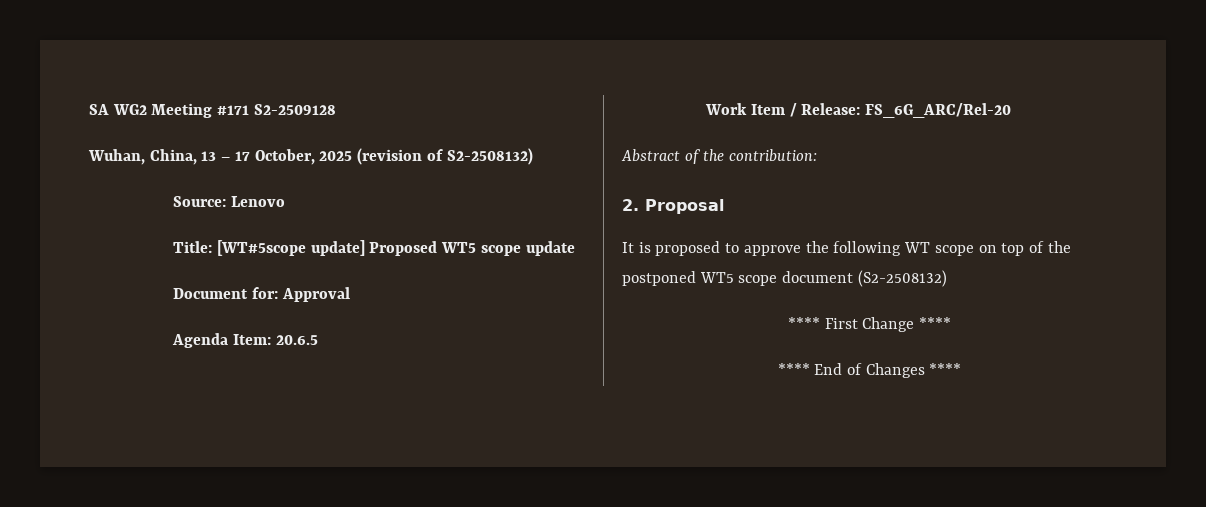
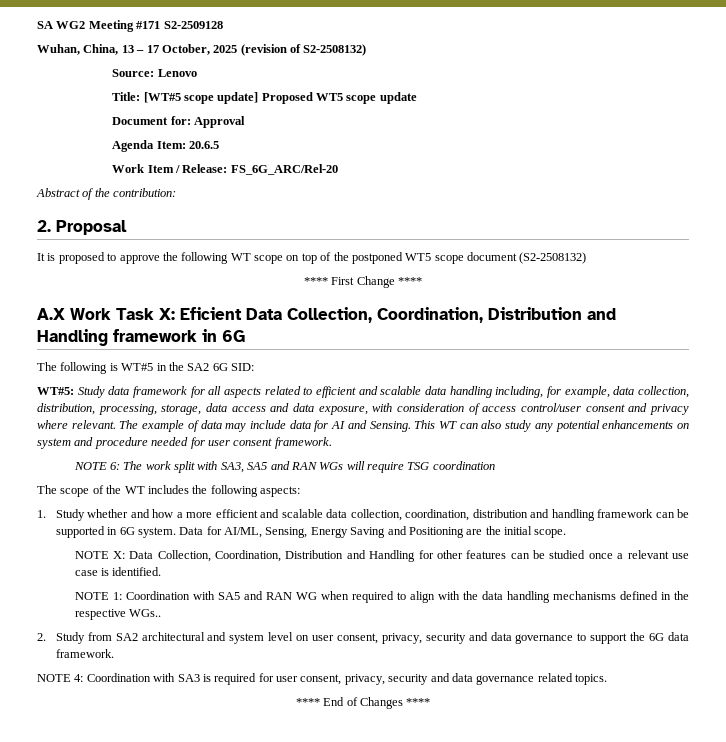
- Title: [WT#5scope update] Proposed WT5 scope update
+ Title: [WT#5 scope update] Proposed WT5 scope update
+ A.X Work Task X: Eficient Data Collection, Coordination, Distribution and Handling framework in 6G
+ The following is WT#5 in the SA2 6G SID:
+ WT#5: Study data framework for all aspects related to efficient and scalable data handling including, for example, data collection, distribution, processing, storage, data access and data exposure, with consideration of access control/user consent and privacy where relevant. The example of data may include data for AI and Sensing. This WT can also study any potential enhancements on system and procedure needed for user consent framework.
+ NOTE 6: The work split with SA3, SA5 and RAN WGs will require TSG coordination
+ The scope of the WT includes the following aspects:
+ 1. Study whether and how a more efficient and scalable data collection, coordination, distribution and handling framework can be supported in 6G system. Data for AI/ML, Sensing, Energy Saving and Positioning are the initial scope.
+ NOTE X: Data Collection, Coordination, Distribution and Handling for other features can be studied once a relevant use case is identified.
+ NOTE 1: Coordination with SA5 and RAN WG when required to align with the data handling mechanisms defined in the respective WGs..
+ 2. Study from SA2 architectural and system level on user consent, privacy, security and data governance to support the 6G data framework.
+ NOTE 4: Coordination with SA3 is required for user consent, privacy, security and data governance related topics.

